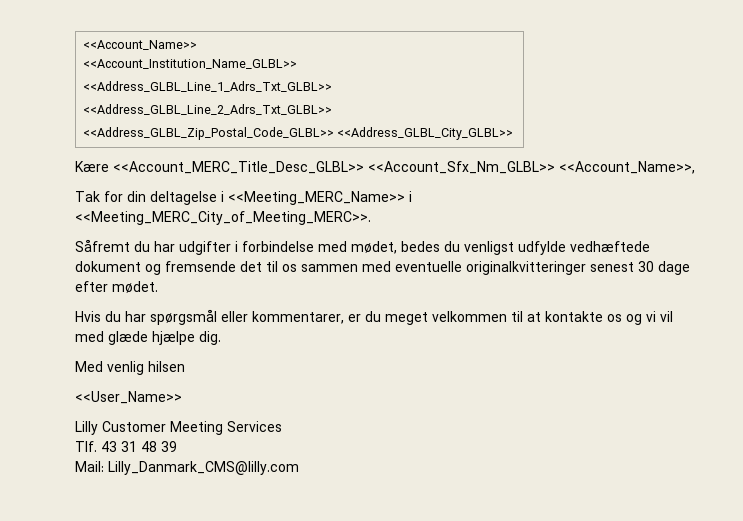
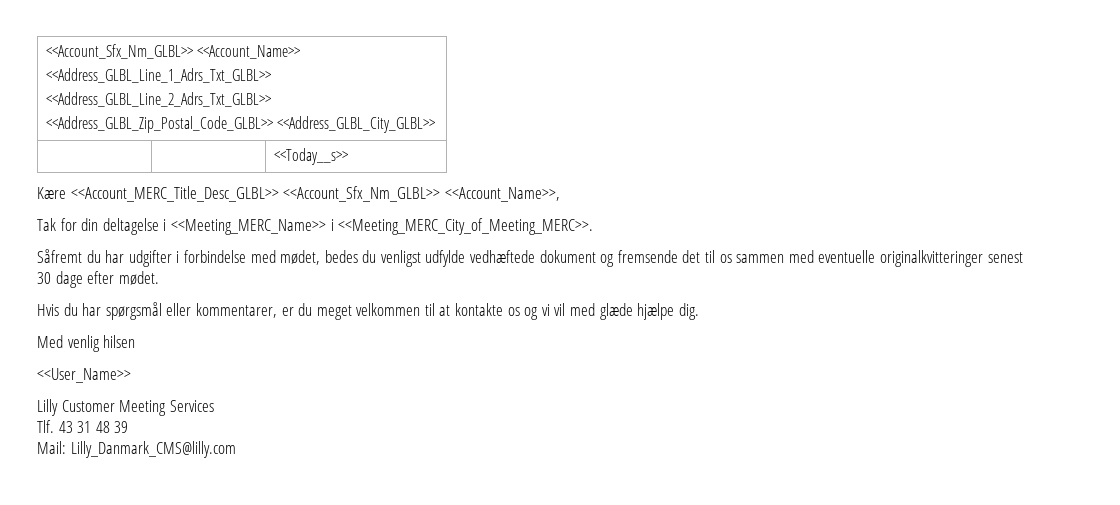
- <<Account_Name>>
- <<Account_Institution_Name_GLBL>>
+ <<Account_Sfx_Nm_GLBL>> <<Account_Name>>
+ | | <<Today__s>>

